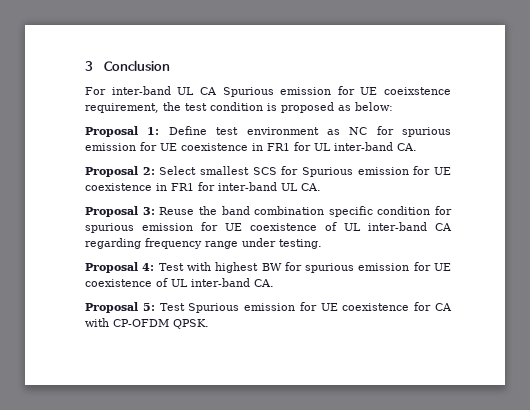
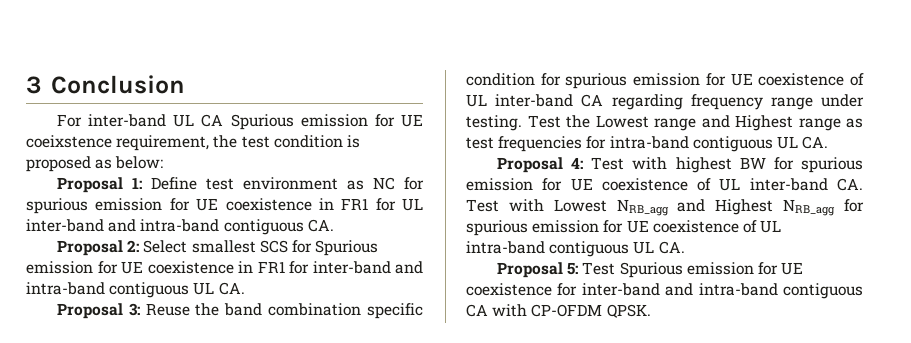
- Proposal 1: Define test environment as NC for spurious emission for UE coexistence in FR1 for UL inter-band CA.
+ Proposal 1: Define test environment as NC for spurious emission for UE coexistence in FR1 for UL inter-band and intra-band contiguous CA.
- Proposal 2: Select smallest SCS for Spurious emission for UE coexistence in FR1 for inter-band UL CA.
+ Proposal 2: Select smallest SCS for Spurious emission for UE coexistence in FR1 for inter-band and intra-band contiguous UL CA.
+ Test the Lowest range and Highest range as test frequencies for intra-band contiguous UL CA.
- Proposal 4: Test with highest BW for spurious emission for UE coexistence of UL inter-band CA.
+ Proposal 4: Test with highest BW for spurious emission for UE coexistence of UL inter-band CA. Test with Lowest NRB_agg and Highest NRB_agg for spurious emission for UE coexistence of UL intra-band contiguous UL CA.
- Proposal 5: Test Spurious emission for UE coexistence for CA with CP-OFDM QPSK.
+ Proposal 5: Test Spurious emission for UE coexistence for inter-band and intra-band contiguous CA with CP-OFDM QPSK.

